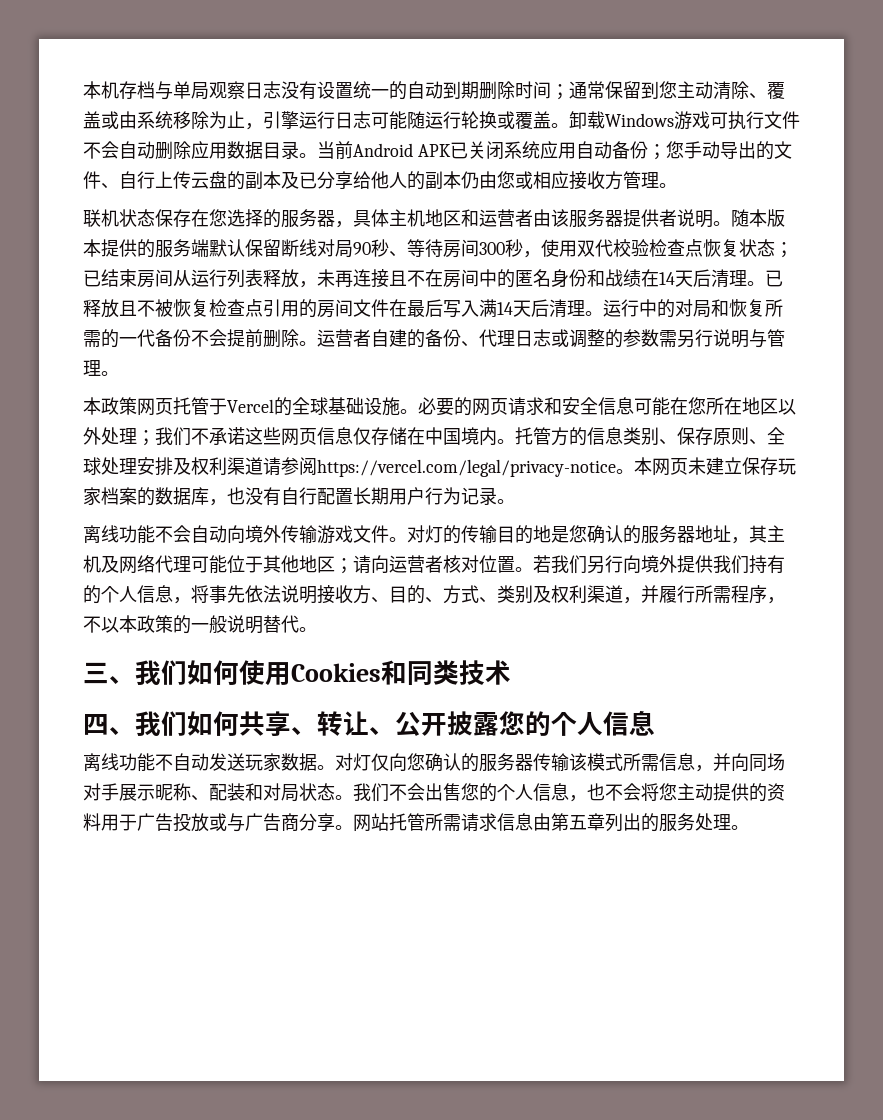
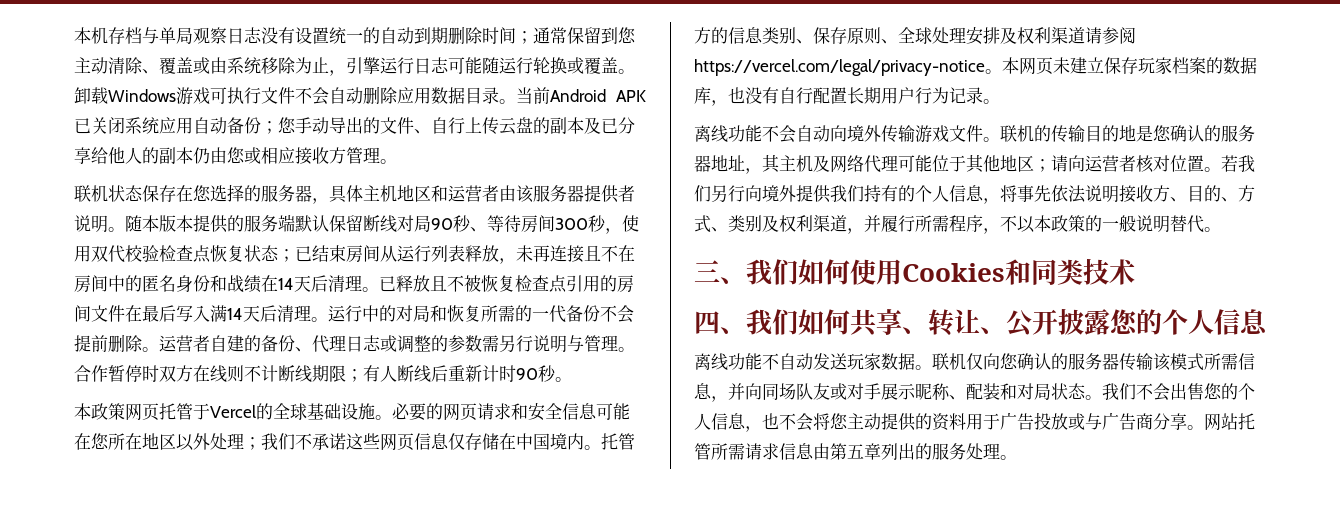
+ 合作暂停时双方在线则不计断线期限；有人断线后重新计时90秒。
- 对灯的传输目的地是您确认的服务器地址，其主机及网络代理可能位于其他地区；请向运营者核对位置。
+ 联机的传输目的地是您确认的服务器地址，其主机及网络代理可能位于其他地区；请向运营者核对位置。
- 对灯仅向您确认的服务器传输该模式所需信息，并向同场对手展示昵称、配装和对局状态。
+ 联机仅向您确认的服务器传输该模式所需信息，并向同场队友或对手展示昵称、配装和对局状态。

